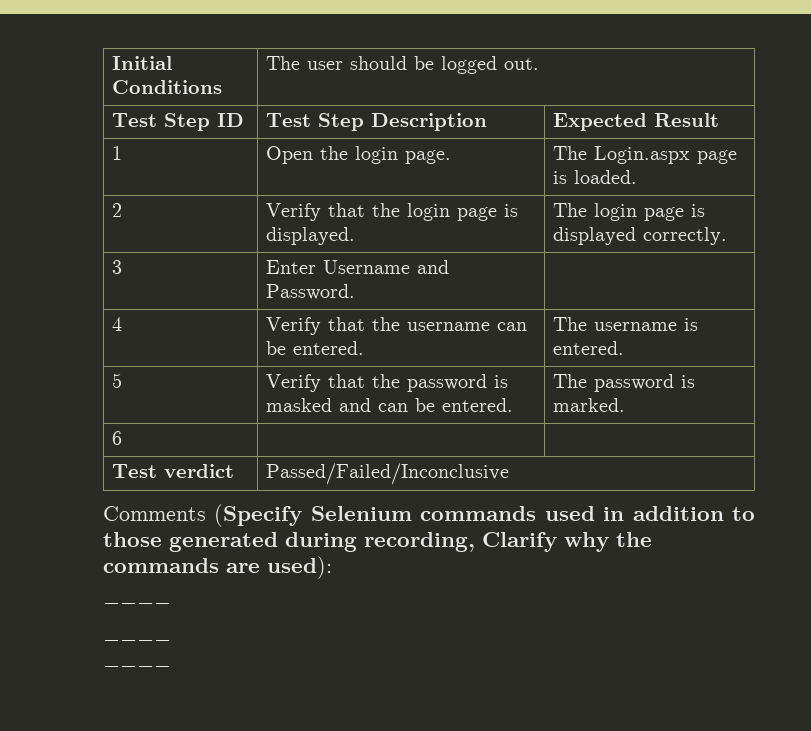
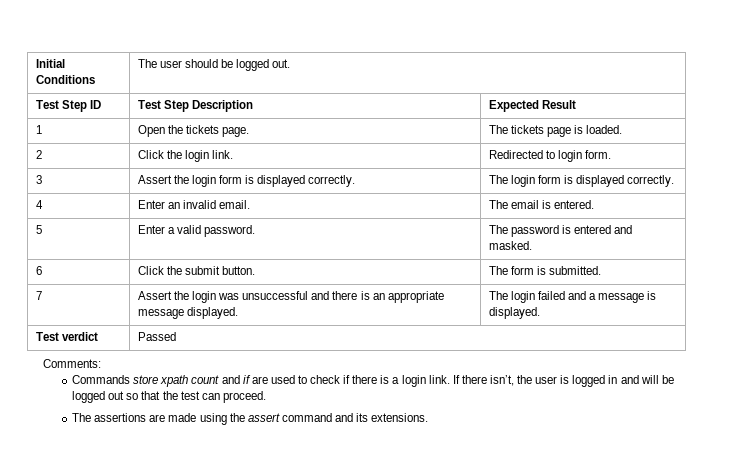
- 1 | Open the login page. | The Login.aspx page is loaded.
+ 1 | Open the tickets page. | The tickets page is loaded.
- 2 | Verify that the login page is displayed. | The login page is displayed correctly.
+ 2 | Click the login link. | Redirected to login form.
+ 3 | Assert the login form is displayed correctly. | The login form is displayed correctly.
- 3 | Enter Username and Password. |
- 4 | Verify that the username can be entered. | The username is entered.
+ 4 | Enter an invalid email. | The email is entered.
- 5 | Verify that the password is masked and can be entered. | The password is marked.
- 6 | |
- Test verdict | Passed/Failed/Inconclusive
- Comments (Specify Selenium commands used in addition to those generated during recording, Clarify why the commands are used):
- ____
- ____
- ____
+ 5 | Enter a valid password. | The password is entered and masked.
+ 6 | Click the submit button. | The form is submitted.
+ 7 | Assert the login was unsuccessful and there is an appropriate message displayed. | The login failed and a message is displayed.
+ Test verdict | Passed
+ Comments:
+ Commands store xpath count and if are used to check if there is a login link. If there isn’t, the user is logged in and will be logged out so that the test can proceed.
+ The assertions are made using the assert command and its extensions.

